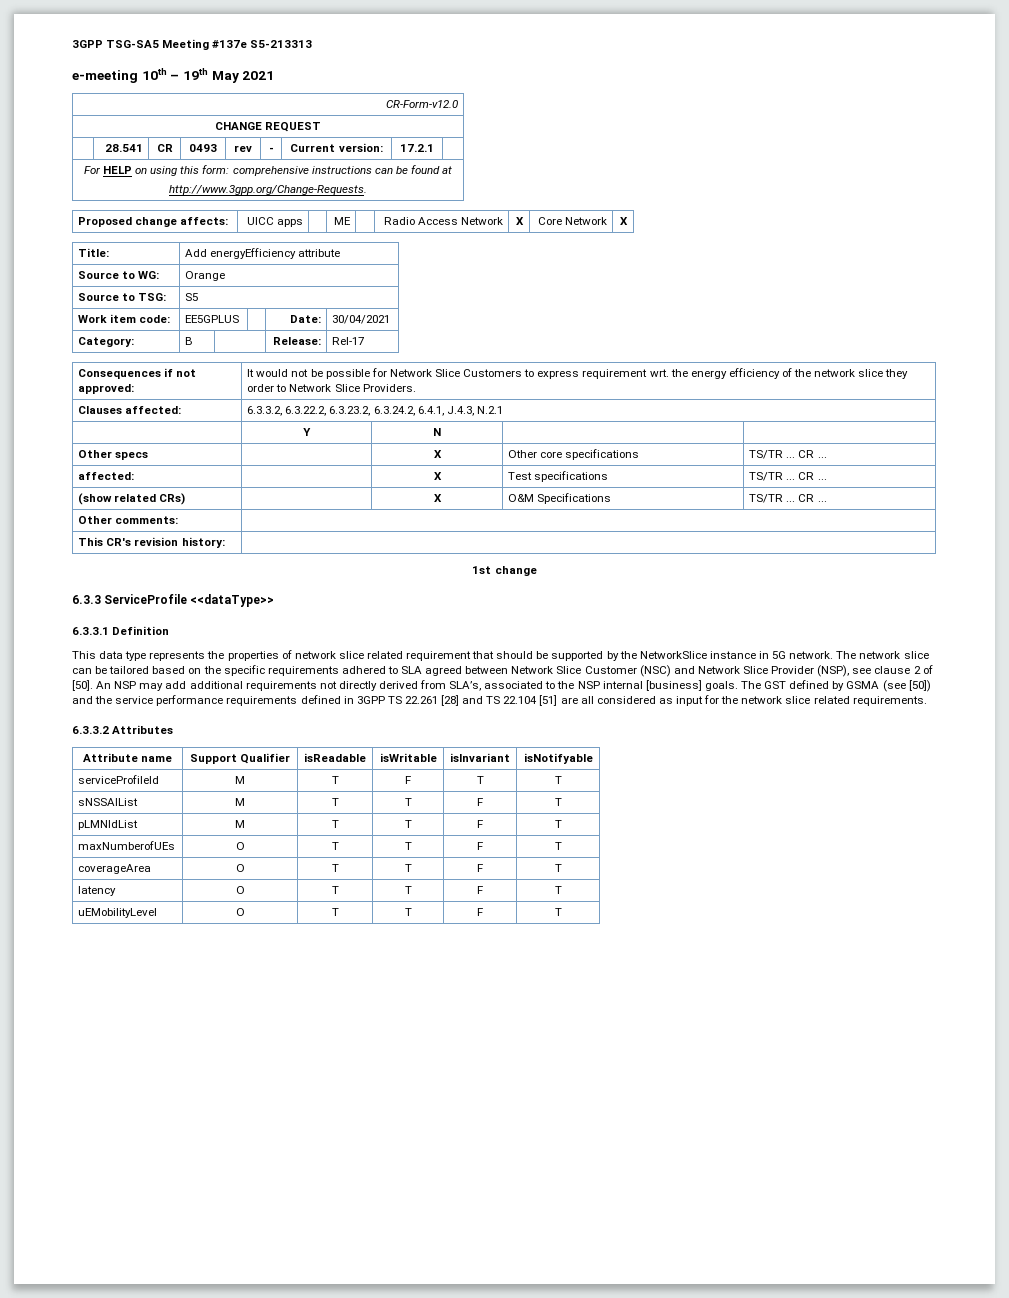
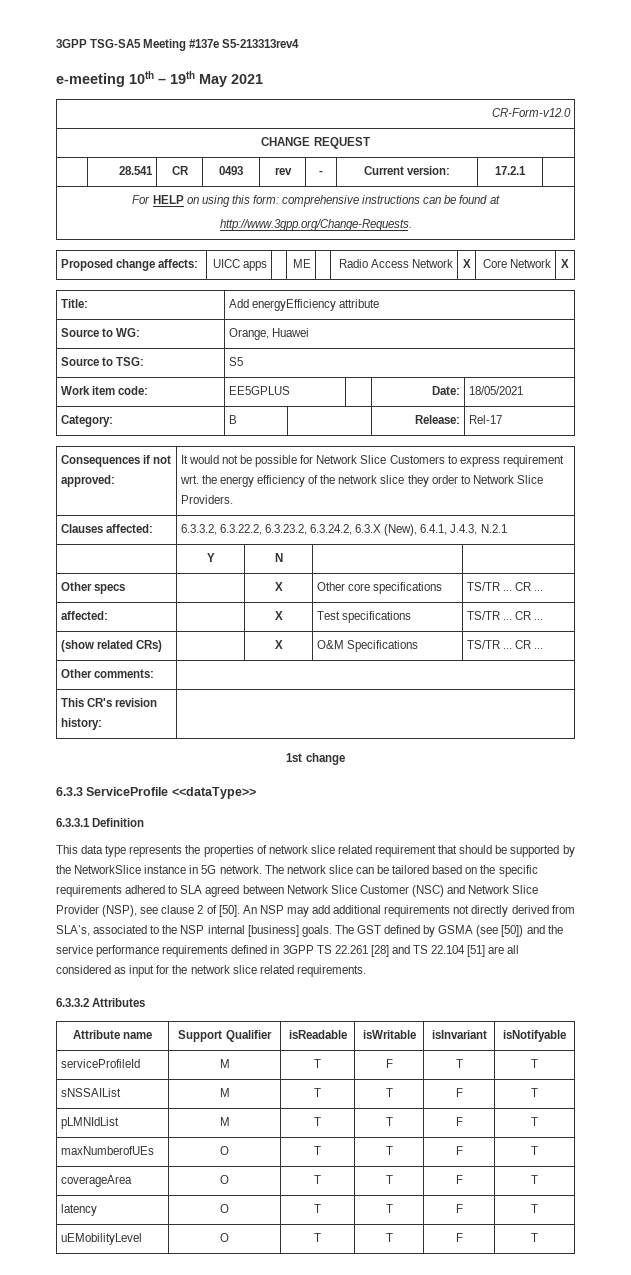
- 3GPP TSG-SA5 Meeting #137e S5-213313
+ 3GPP TSG-SA5 Meeting #137e S5-213313rev4
- Source to WG: | Orange
+ Source to WG: | Orange, Huawei
- Work item code: | EE5GPLUS | | Date: | 30/04/2021
+ Work item code: | EE5GPLUS | | Date: | 18/05/2021
- Clauses affected: | 6.3.3.2, 6.3.22.2, 6.3.23.2, 6.3.24.2, 6.4.1, J.4.3, N.2.1
+ Clauses affected: | 6.3.3.2, 6.3.22.2, 6.3.23.2, 6.3.24.2, 6.3.X (New), 6.4.1, J.4.3, N.2.1

